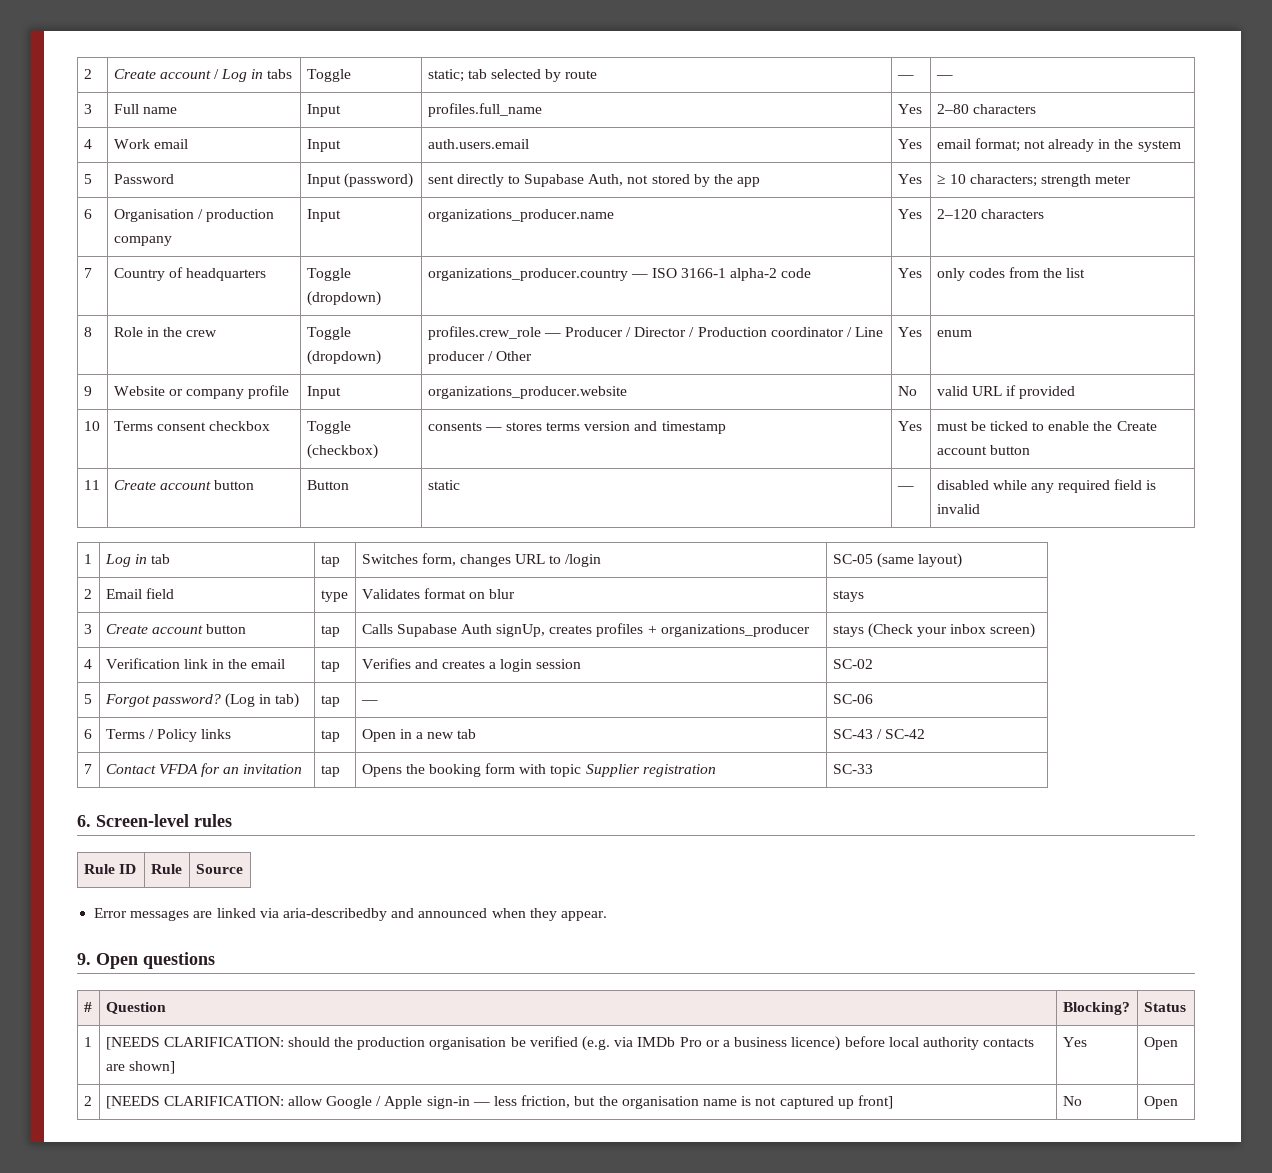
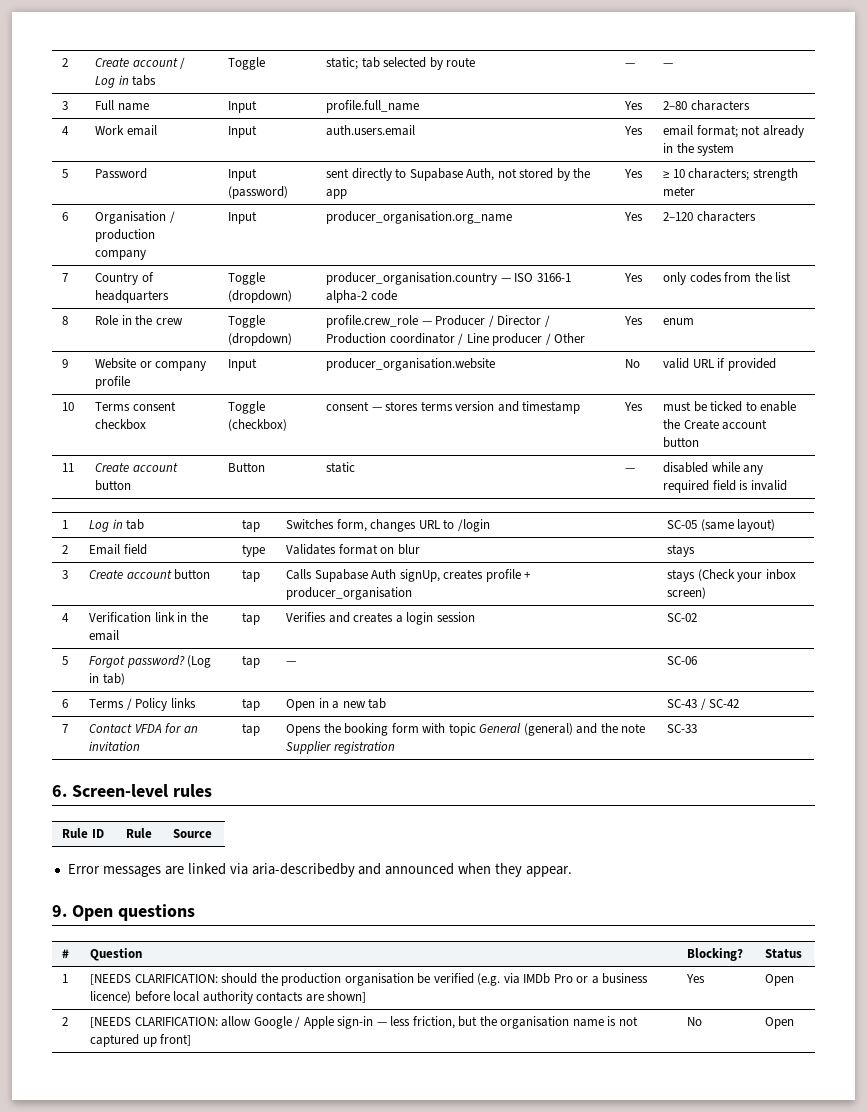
- 3 | Full name | Input | profiles.full_name | Yes | 2–80 characters
+ 3 | Full name | Input | profile.full_name | Yes | 2–80 characters
- 6 | Organisation / production company | Input | organizations_producer.name | Yes | 2–120 characters
+ 6 | Organisation / production company | Input | producer_organisation.org_name | Yes | 2–120 characters
- 7 | Country of headquarters | Toggle (dropdown) | organizations_producer.country — ISO 3166-1 alpha-2 code | Yes | only codes from the list
+ 7 | Country of headquarters | Toggle (dropdown) | producer_organisation.country — ISO 3166-1 alpha-2 code | Yes | only codes from the list
- 8 | Role in the crew | Toggle (dropdown) | profiles.crew_role — Producer / Director / Production coordinator / Line producer / Other | Yes | enum
+ 8 | Role in the crew | Toggle (dropdown) | profile.crew_role — Producer / Director / Production coordinator / Line producer / Other | Yes | enum
- 9 | Website or company profile | Input | organizations_producer.website | No | valid URL if provided
+ 9 | Website or company profile | Input | producer_organisation.website | No | valid URL if provided
- 10 | Terms consent checkbox | Toggle (checkbox) | consents — stores terms version and timestamp | Yes | must be ticked to enable the Create account button
+ 10 | Terms consent checkbox | Toggle (checkbox) | consent — stores terms version and timestamp | Yes | must be ticked to enable the Create account button
- 3 | Create account button | tap | Calls Supabase Auth signUp, creates profiles + organizations_producer | stays (Check your inbox screen)
+ 3 | Create account button | tap | Calls Supabase Auth signUp, creates profile + producer_organisation | stays (Check your inbox screen)
- 7 | Contact VFDA for an invitation | tap | Opens the booking form with topic Supplier registration | SC-33
+ 7 | Contact VFDA for an invitation | tap | Opens the booking form with topic General (general) and the note Supplier registration | SC-33

